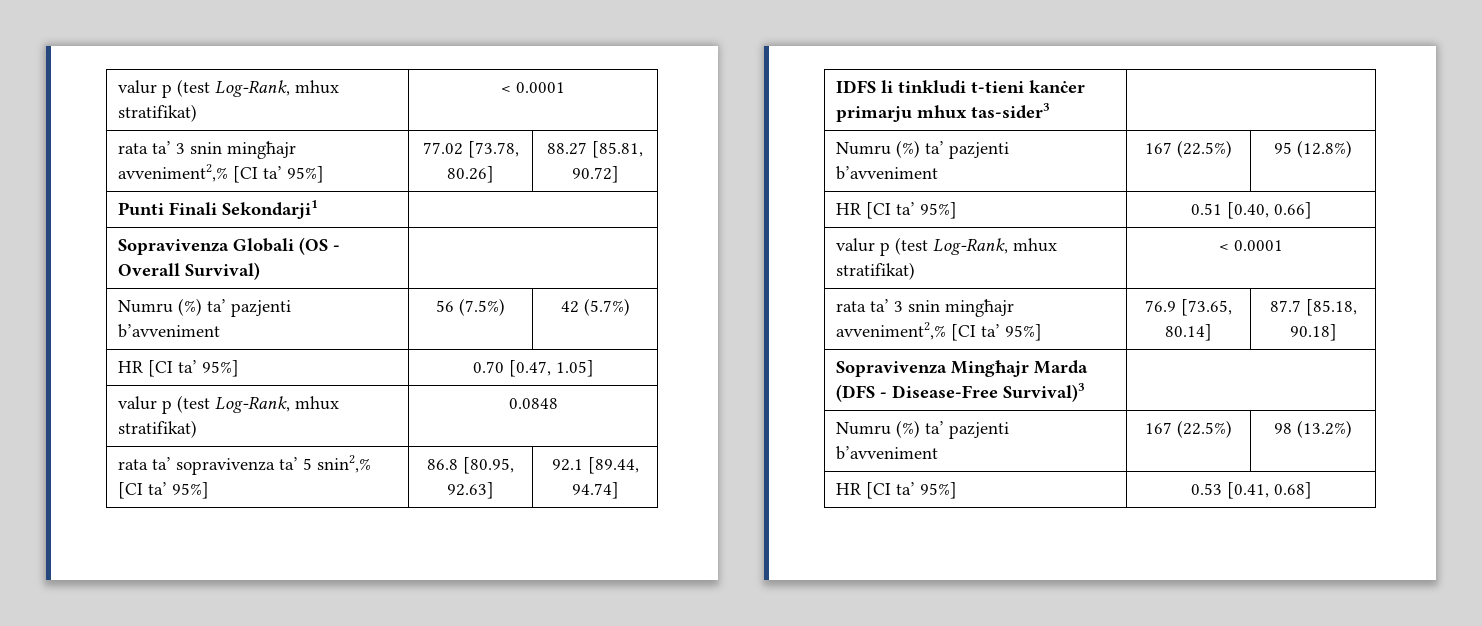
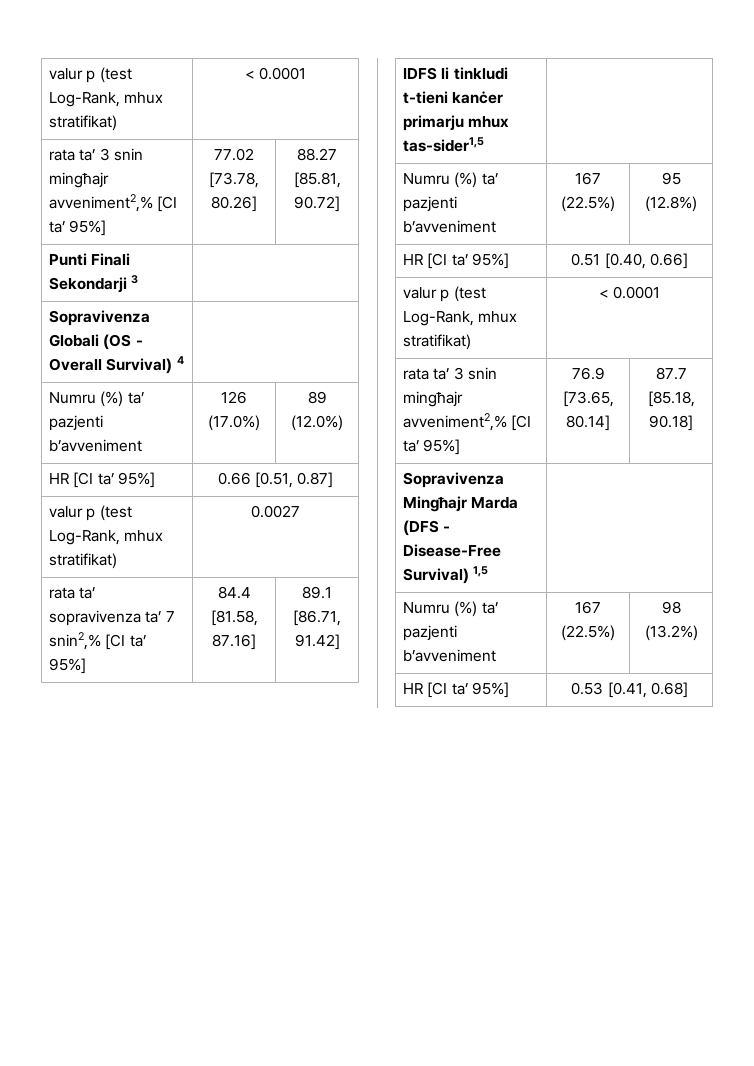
- Punti Finali Sekondarji1 |
+ Punti Finali Sekondarji 3 |
- Sopravivenza Globali (OS - Overall Survival) |
- Numru (%) ta’ pazjenti b’avveniment | 56 (7.5%) | 42 (5.7%)
- HR [CI ta’ 95%] | 0.70 [0.47, 1.05]
- valur p (test Log-Rank, mhux stratifikat) | 0.0848
+ Sopravivenza Globali (OS - Overall Survival) 4 |
+ Numru (%) ta’ pazjenti b’avveniment | 126 (17.0%) | 89 (12.0%)
+ HR [CI ta’ 95%] | 0.66 [0.51, 0.87]
+ valur p (test Log-Rank, mhux stratifikat) | 0.0027
- rata ta’ sopravivenza ta’ 5 snin2,% [CI ta’ 95%] | 86.8 [80.95, 92.63] | 92.1 [89.44, 94.74]
+ rata ta’ sopravivenza ta’ 7 snin2,% [CI ta’ 95%] | 84.4 [81.58, 87.16] | 89.1 [86.71, 91.42]
- IDFS li tinkludi t-tieni kanċer primarju mhux tas-sider3 |
+ IDFS li tinkludi t-tieni kanċer primarju mhux tas-sider1,5 |
- Sopravivenza Mingħajr Marda (DFS - Disease-Free Survival)3 |
+ Sopravivenza Mingħajr Marda (DFS - Disease-Free Survival) 1,5 |

